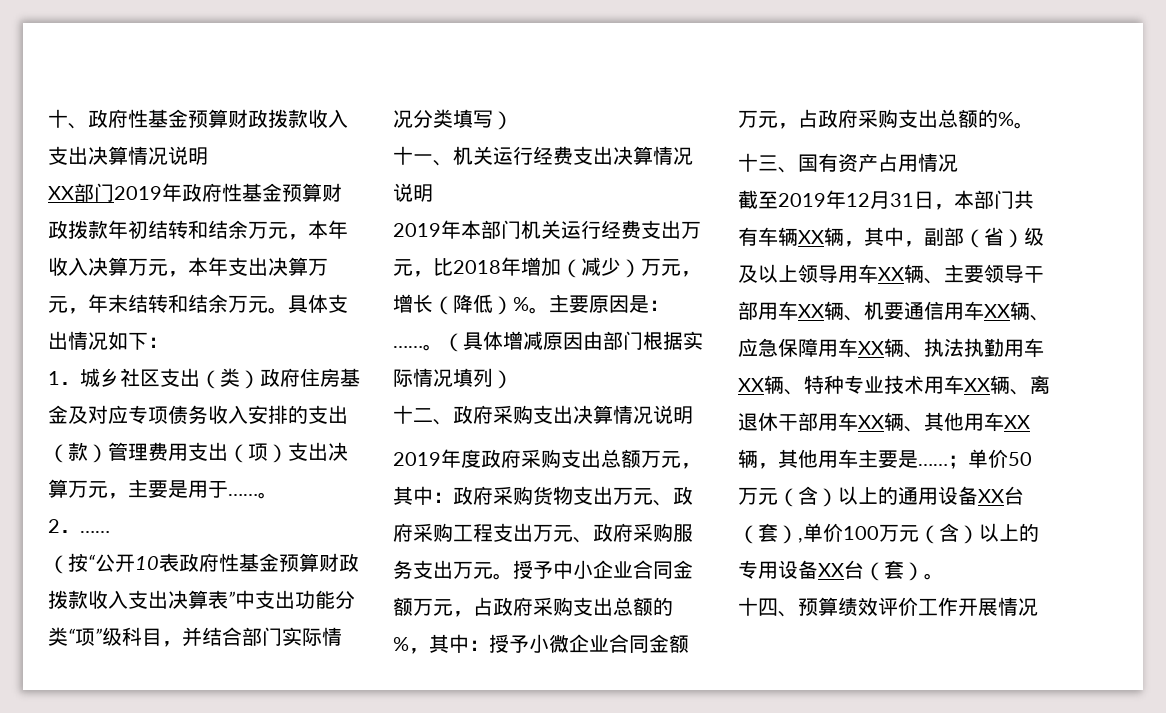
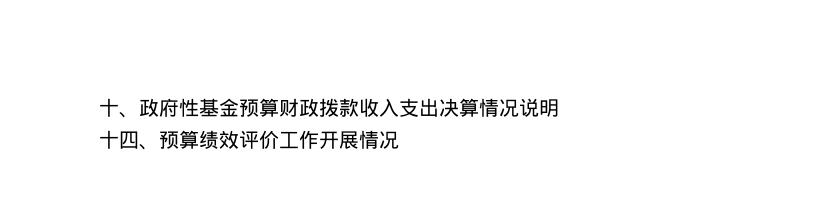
- XX部门2019年政府性基金预算财政拨款年初结转和结余万元，本年收入决算万元，本年支出决算万元，年末结转和结余万元。具体支出情况如下：
- 1．城乡社区支出（类）政府住房基金及对应专项债务收入安排的支出（款）管理费用支出（项）支出决算万元，主要是用于……。
- 2．……
- （按“公开10表政府性基金预算财政拨款收入支出决算表”中支出功能分类“项”级科目，并结合部门实际情况分类填写）
- 十一、机关运行经费支出决算情况说明
- 2019年本部门机关运行经费支出万元，比2018年增加（减少）万元，增长（降低）%。主要原因是：……。（具体增减原因由部门根据实际情况填列）
- 十二、政府采购支出决算情况说明
- 2019年度政府采购支出总额万元，其中：政府采购货物支出万元、政府采购工程支出万元、政府采购服务支出万元。授予中小企业合同金额万元，占政府采购支出总额的%，其中：授予小微企业合同金额万元，占政府采购支出总额的%。
- 十三、国有资产占用情况
- 截至2019年12月31日，本部门共有车辆XX辆，其中，副部（省）级及以上领导用车XX辆、主要领导干部用车XX辆、机要通信用车XX辆、应急保障用车XX辆、执法执勤用车XX辆、特种专业技术用车XX辆、离退休干部用车XX辆、其他用车XX辆，其他用车主要是……；单价50万元（含）以上的通用设备XX台（套）,单价100万元（含）以上的专用设备XX台（套）。

